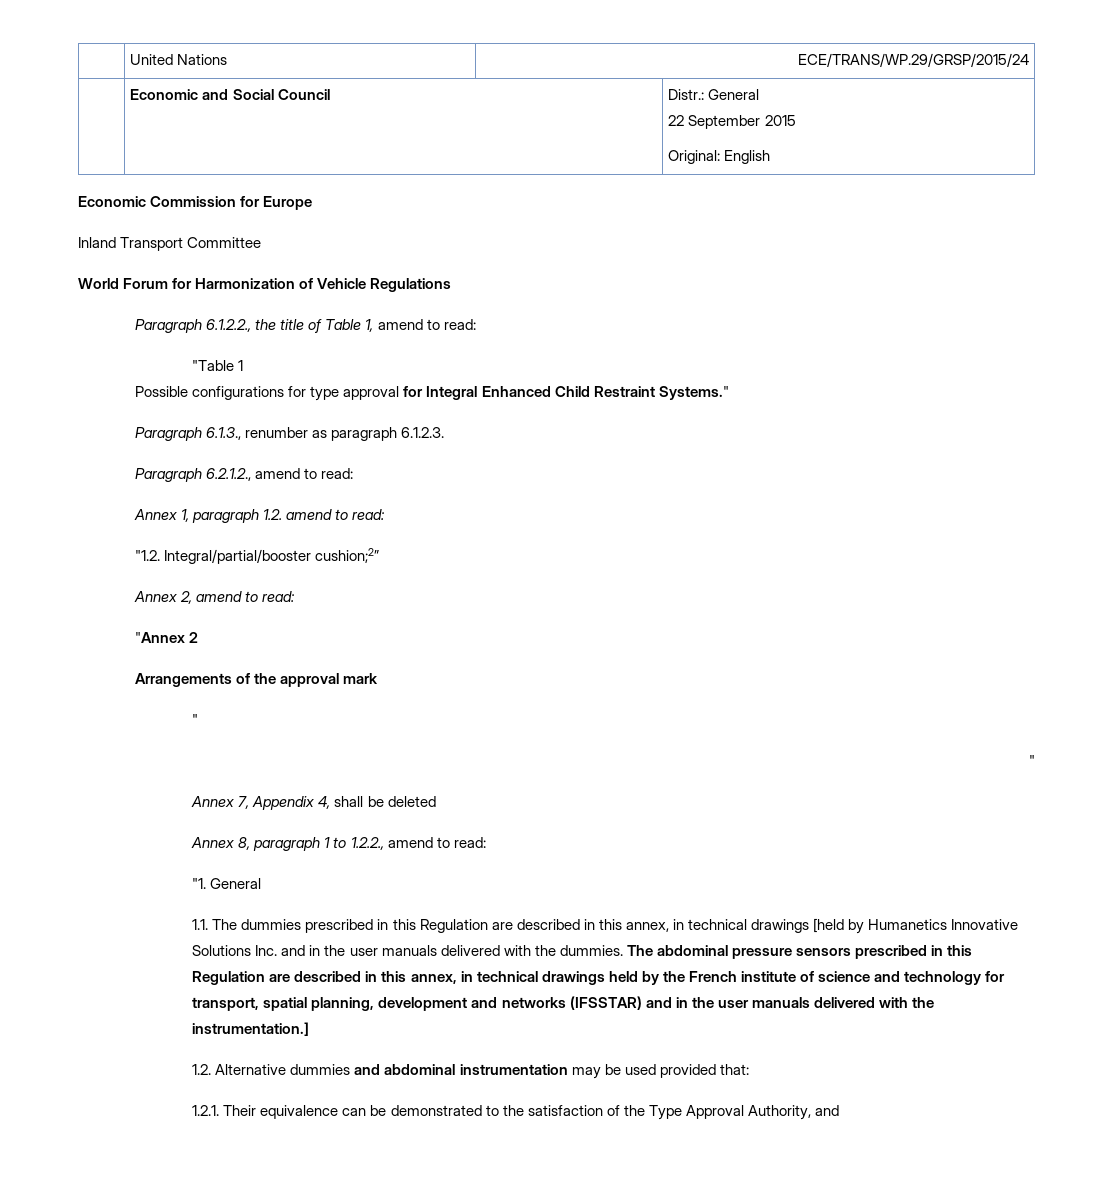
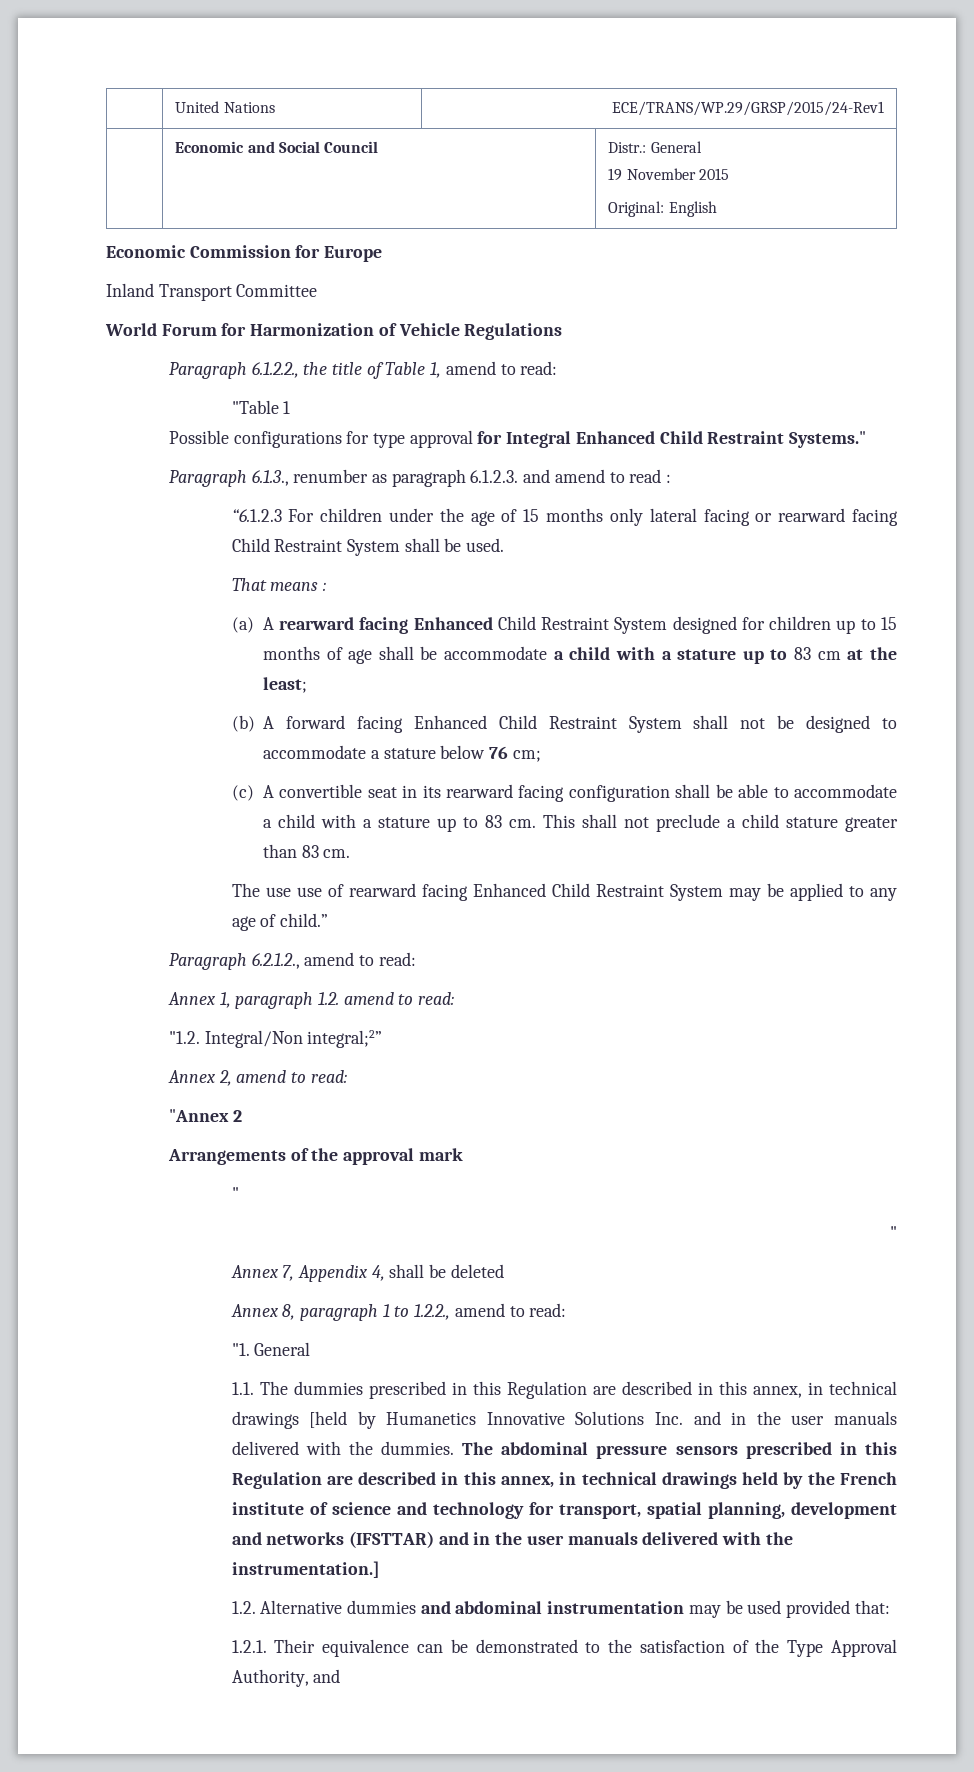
- | United Nations | ECE/TRANS/WP.29/GRSP/2015/24
+ | United Nations | ECE/TRANS/WP.29/GRSP/2015/24-Rev1
  | Economic and Social Council | Distr.: General
- 22 September 2015
+ 19 November 2015
- Paragraph 6.1.3., renumber as paragraph 6.1.2.3.
+ Paragraph 6.1.3., renumber as paragraph 6.1.2.3. and amend to read :
+ “6.1.2.3 For children under the age of 15 months only lateral facing or rearward facing Child Restraint System shall be used.
+ That means :
+ (a) A rearward facing Enhanced Child Restraint System designed for children up to 15 months of age shall be accommodate a child with a stature up to 83 cm at the least;
+ (b) A forward facing Enhanced Child Restraint System shall not be designed to accommodate a stature below 76 cm;
+ (c) A convertible seat in its rearward facing configuration shall be able to accommodate a child with a stature up to 83 cm. This shall not preclude a child stature greater than 83 cm.
+ The use use of rearward facing Enhanced Child Restraint System may be applied to any age of child.”
- "1.2. Integral/partial/booster cushion;2”
+ "1.2. Integral/Non integral;2”
- The abdominal pressure sensors prescribed in this Regulation are described in this annex, in technical drawings held by the French institute of science and technology for transport, spatial planning, development and networks (IFSSTAR) and in the user manuals delivered with the instrumentation.]
+ The abdominal pressure sensors prescribed in this Regulation are described in this annex, in technical drawings held by the French institute of science and technology for transport, spatial planning, development and networks (IFSTTAR) and in the user manuals delivered with the instrumentation.]

